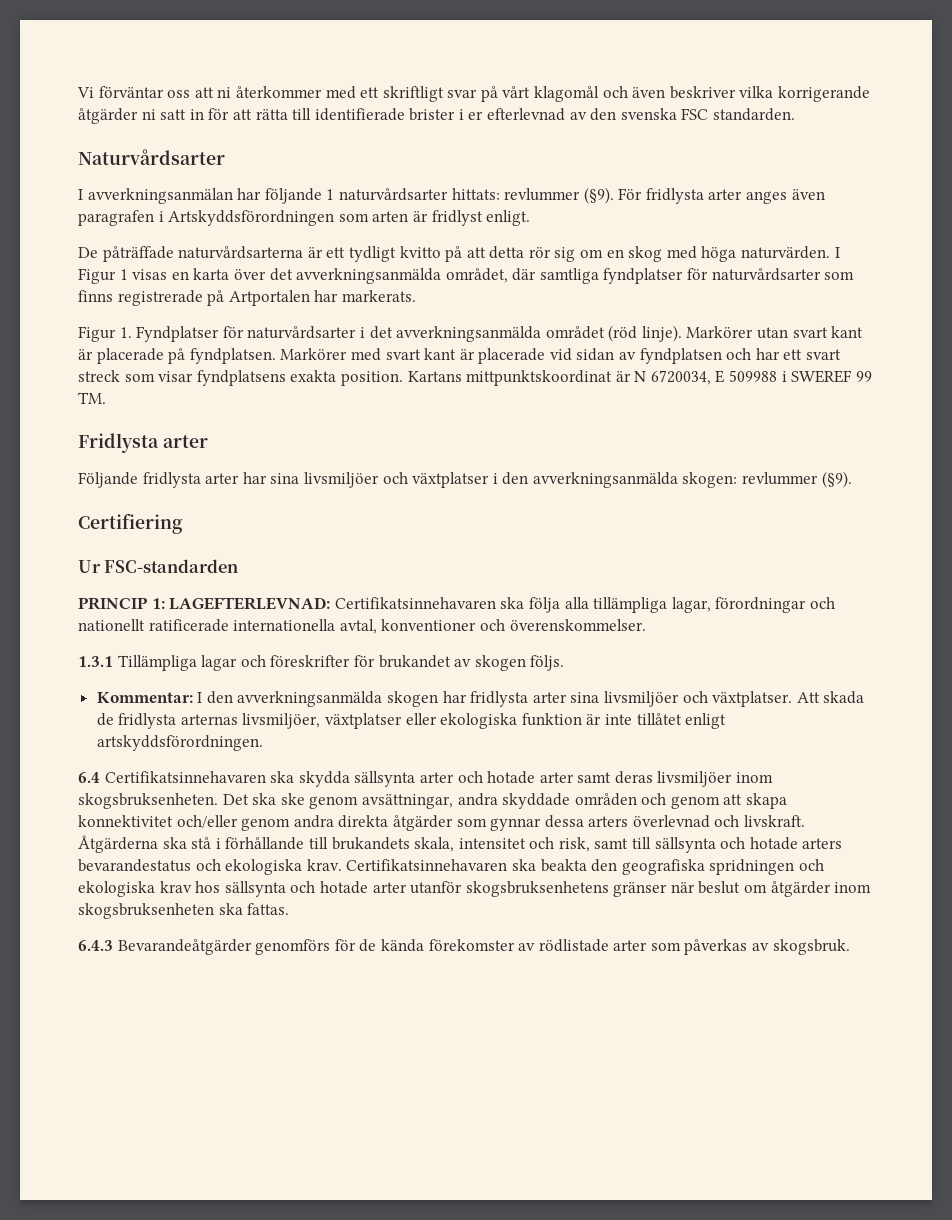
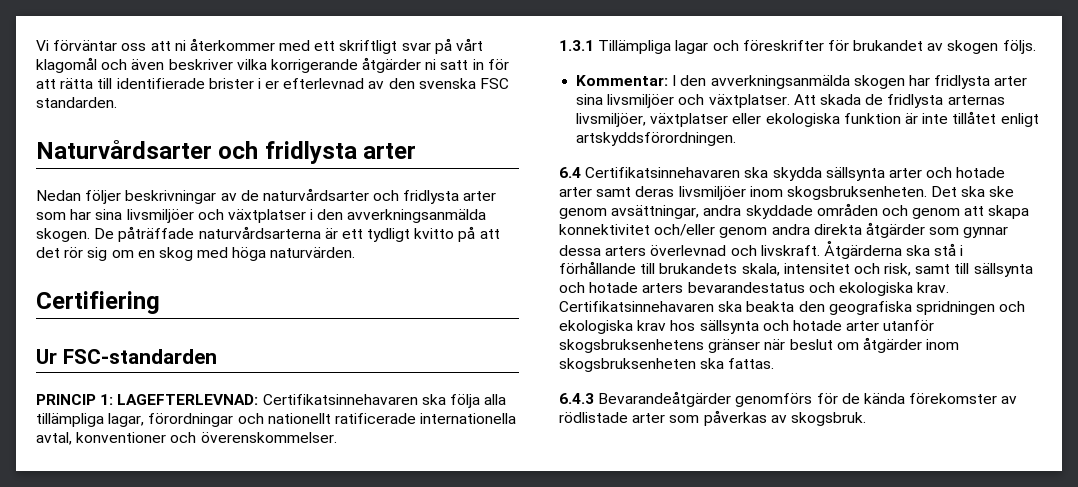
- Naturvårdsarter
- I avverkningsanmälan har följande 1 naturvårdsarter hittats: revlummer (§9). För fridlysta arter anges även paragrafen i Artskyddsförordningen som arten är fridlyst enligt.
- De påträffade naturvårdsarterna är ett tydligt kvitto på att detta rör sig om en skog med höga naturvärden. I Figur 1 visas en karta över det avverkningsanmälda området, där samtliga fyndplatser för naturvårdsarter som finns registrerade på Artportalen har markerats.
- Figur 1. Fyndplatser för naturvårdsarter i det avverkningsanmälda området (röd linje). Markörer utan svart kant är placerade på fyndplatsen. Markörer med svart kant är placerade vid sidan av fyndplatsen och har ett svart streck som visar fyndplatsens exakta position. Kartans mittpunktskoordinat är N 6720034, E 509988 i SWEREF 99 TM.
- Fridlysta arter
- Följande fridlysta arter har sina livsmiljöer och växtplatser i den avverkningsanmälda skogen: revlummer (§9).
+ Naturvårdsarter och fridlysta arter
+ Nedan följer beskrivningar av de naturvårdsarter och fridlysta arter som har sina livsmiljöer och växtplatser i den avverkningsanmälda skogen. De påträffade naturvårdsarterna är ett tydligt kvitto på att det rör sig om en skog med höga naturvärden.

